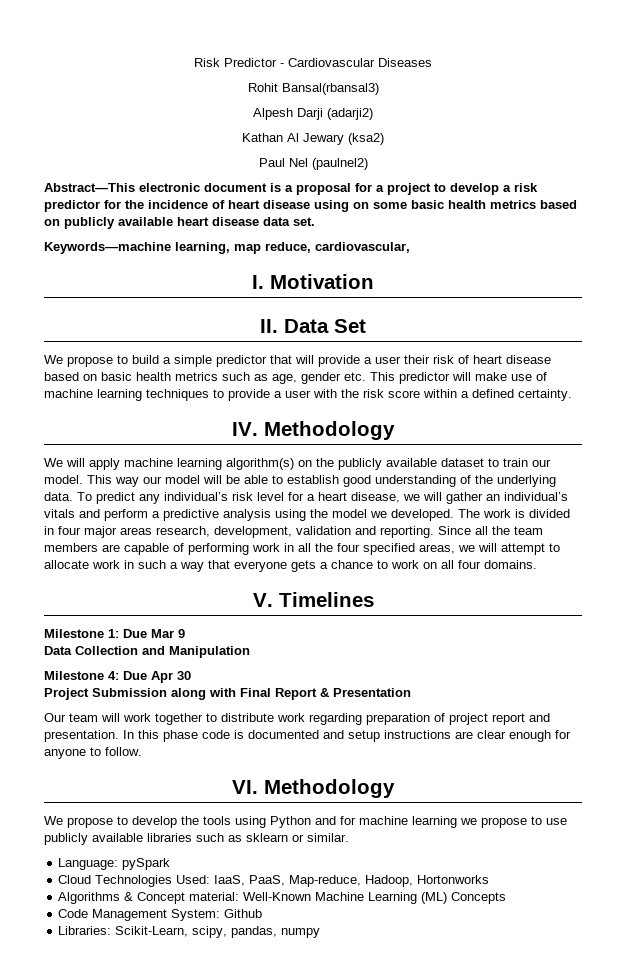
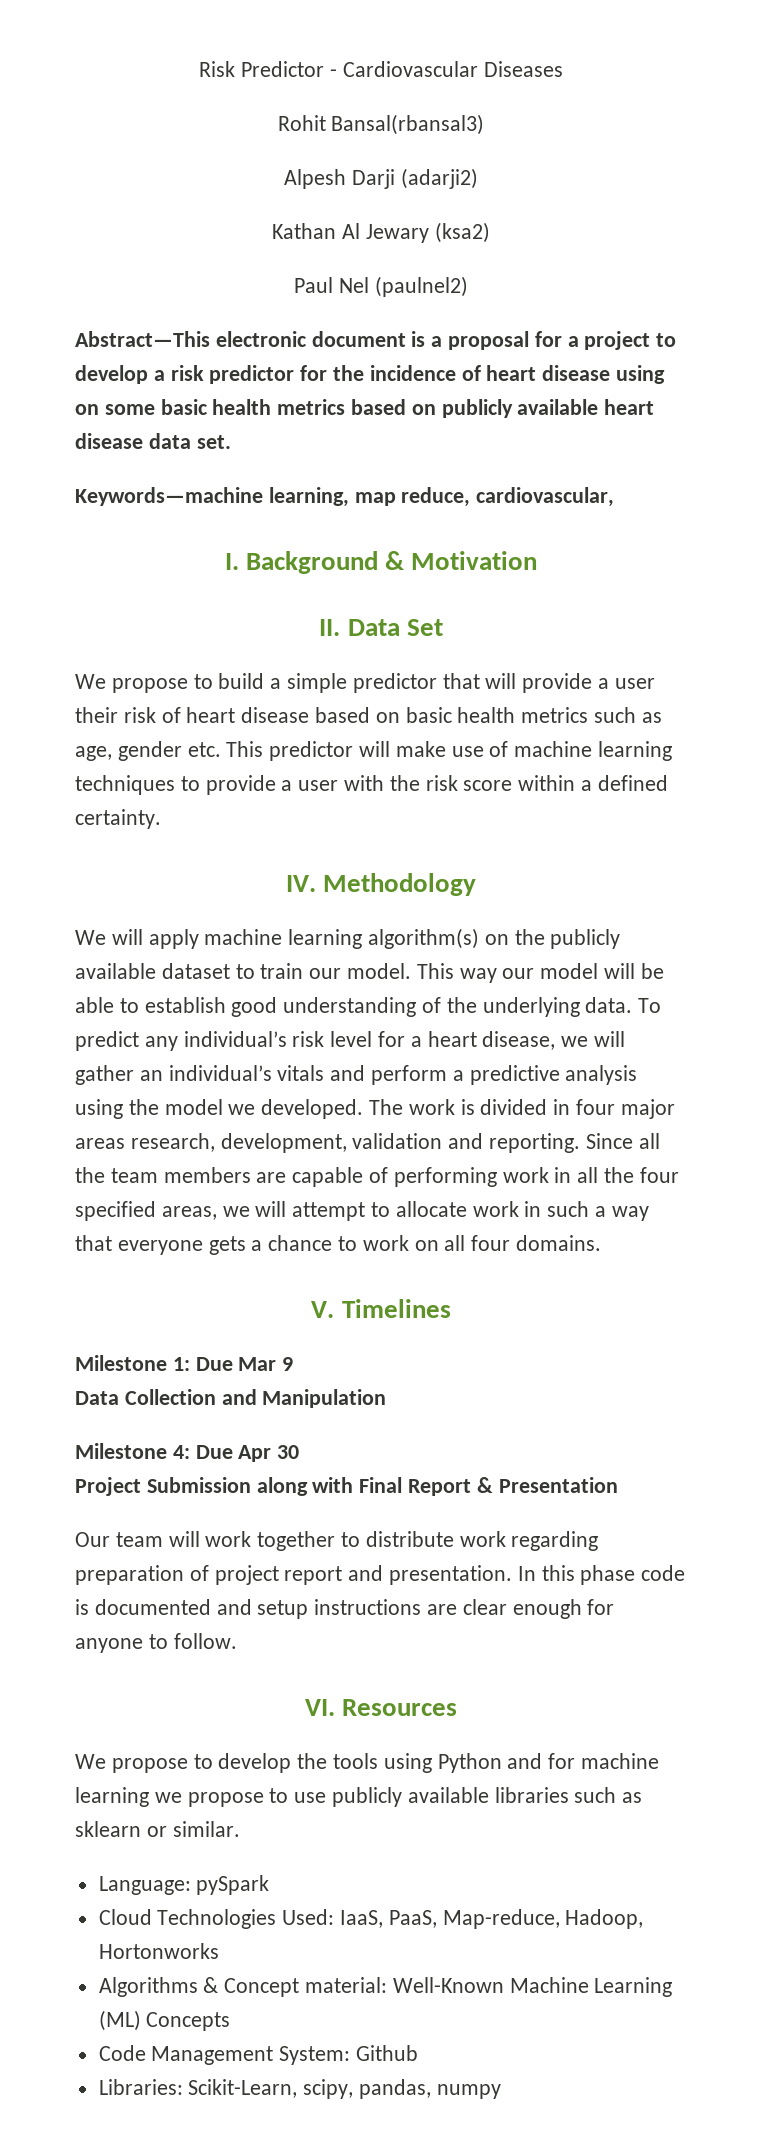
- I. Motivation
+ I. Background & Motivation
- VI. Methodology
+ VI. Resources

